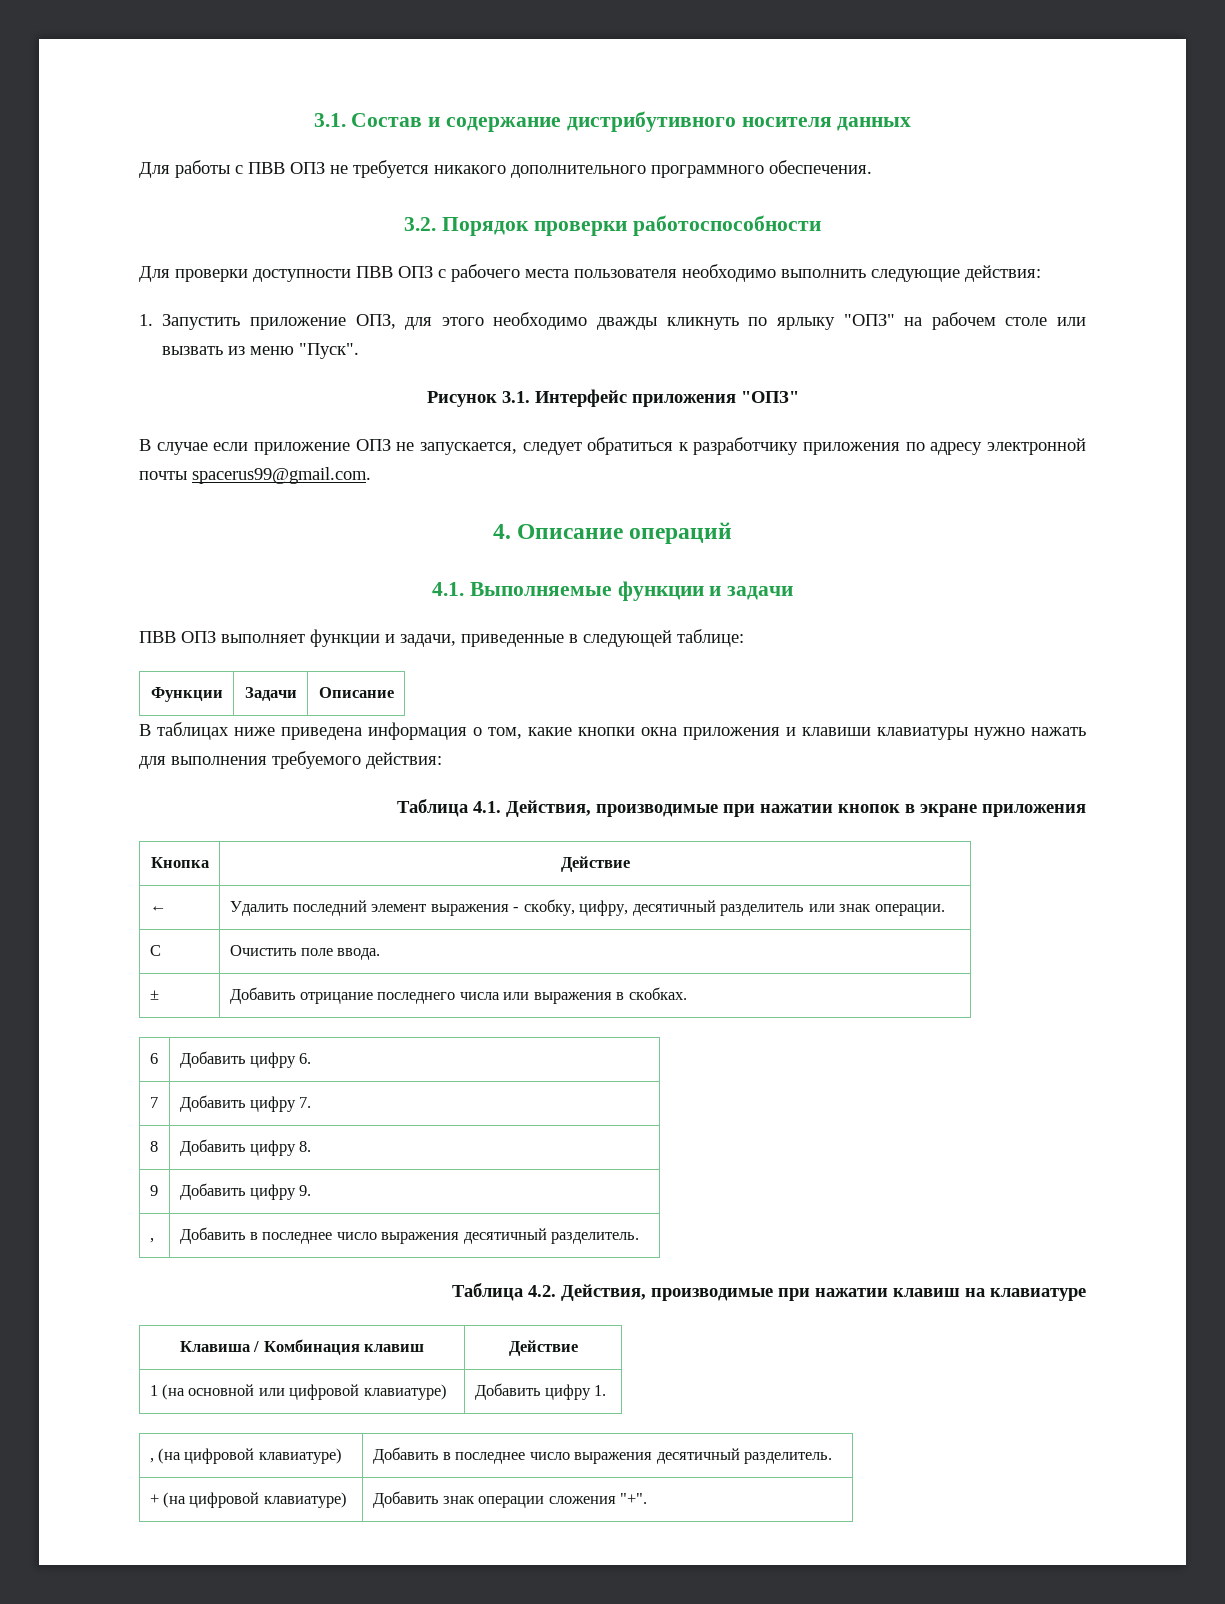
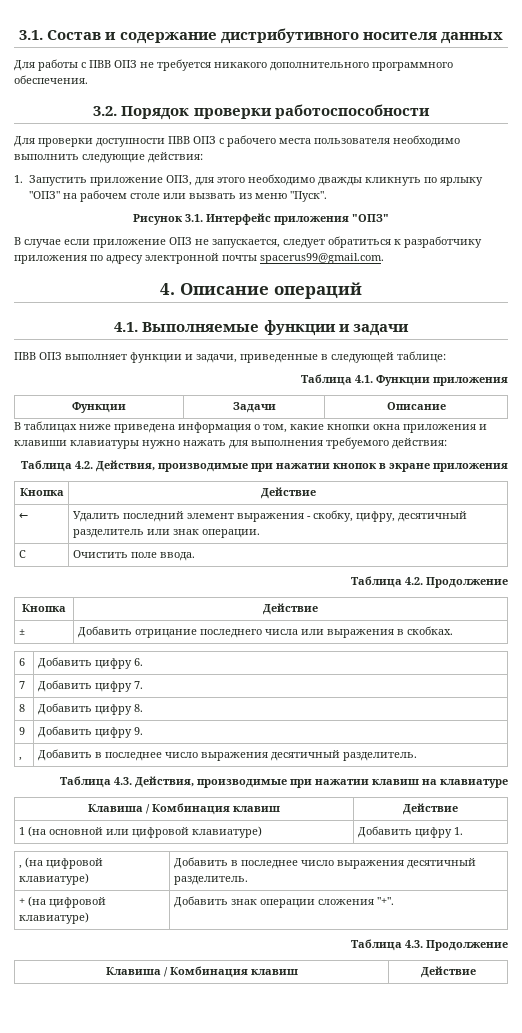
+ Таблица 4.1. Функции приложения
- Таблица 4.1. Действия, производимые при нажатии кнопок в экране приложения
+ Таблица 4.2. Действия, производимые при нажатии кнопок в экране приложения
+ Таблица 4.2. Продолжение
+ Кнопка | Действие
- Таблица 4.2. Действия, производимые при нажатии клавиш на клавиатуре
+ Таблица 4.3. Действия, производимые при нажатии клавиш на клавиатуре
+ Таблица 4.3. Продолжение
+ Клавиша / Комбинация клавиш | Действие

